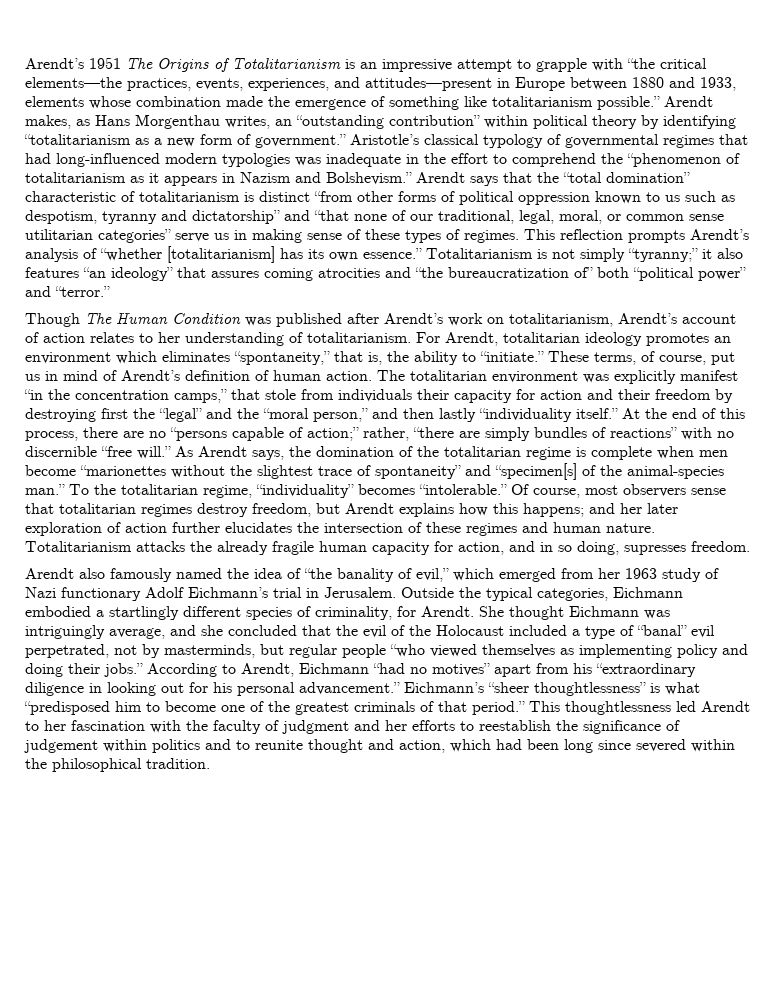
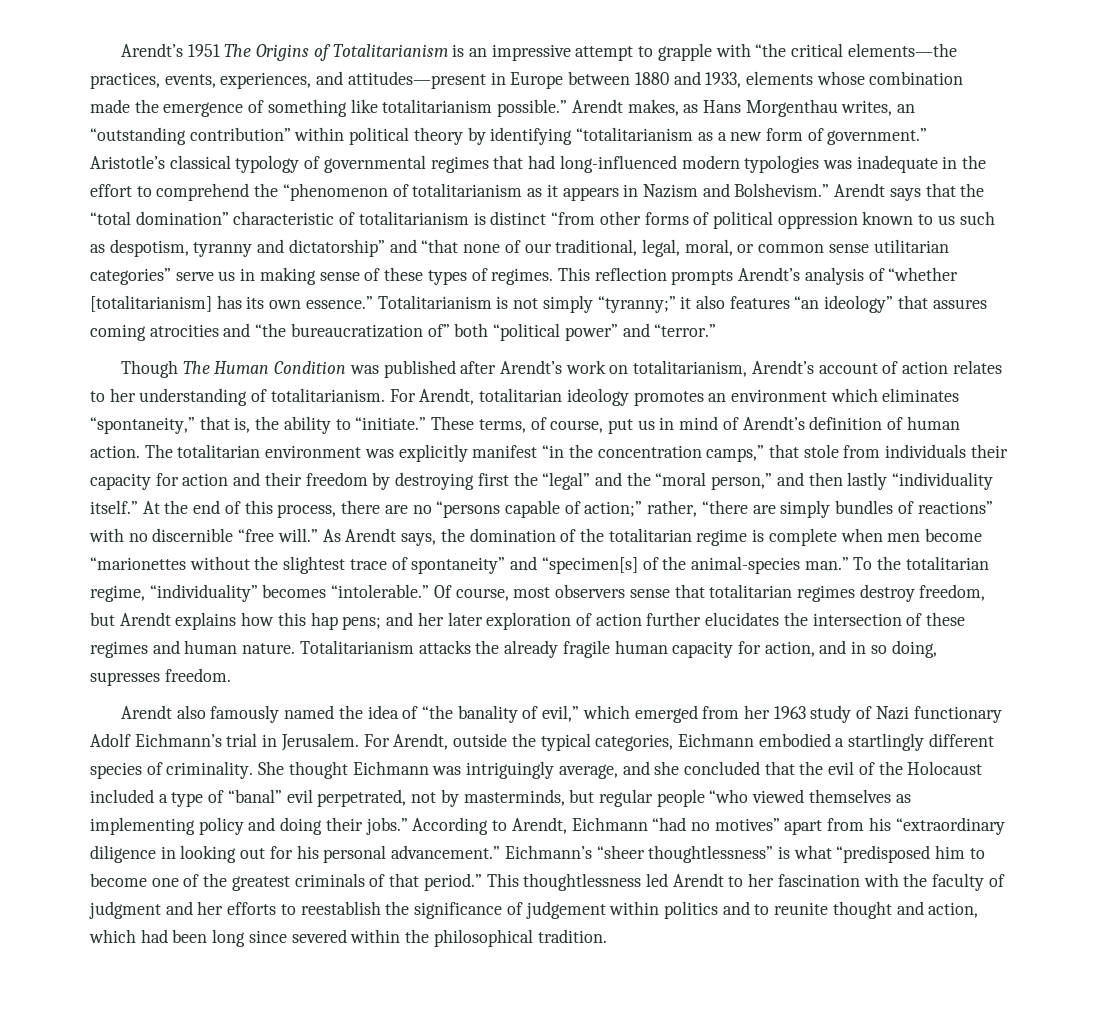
- Of course, most observers sense that totalitarian regimes destroy freedom, but Arendt explains how this happens; and her later exploration of action further elucidates the intersection of these regimes and human nature.
+ Of course, most observers sense that totalitarian regimes destroy freedom, but Arendt explains how this hap pens; and her later exploration of action further elucidates the intersection of these regimes and human nature.
- Outside the typical categories, Eichmann embodied a startlingly different species of criminality, for Arendt.
+ For Arendt, outside the typical categories, Eichmann embodied a startlingly different species of criminality.

